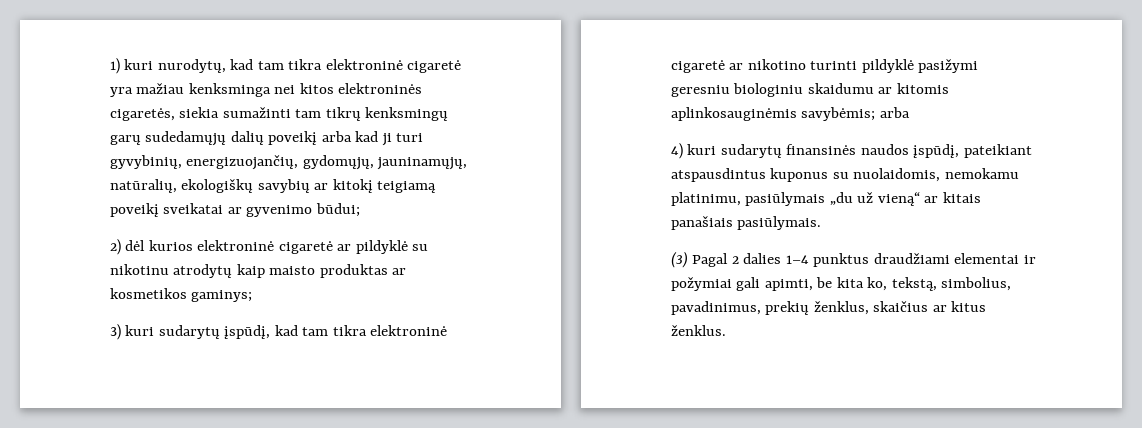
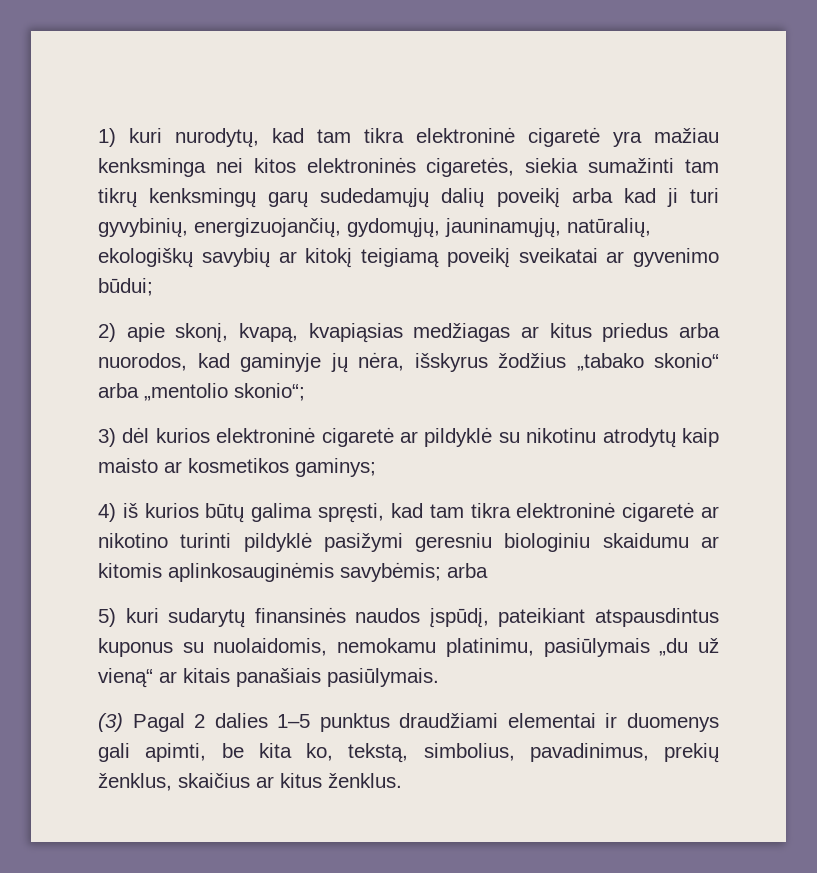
- 2) dėl kurios elektroninė cigaretė ar pildyklė su nikotinu atrodytų kaip maisto produktas ar kosmetikos gaminys;
+ 2) apie skonį, kvapą, kvapiąsias medžiagas ar kitus priedus arba nuorodos, kad gaminyje jų nėra, išskyrus žodžius „tabako skonio“ arba „mentolio skonio“;
+ 3) dėl kurios elektroninė cigaretė ar pildyklė su nikotinu atrodytų kaip maisto ar kosmetikos gaminys;
- 3) kuri sudarytų įspūdį, kad tam tikra elektroninė cigaretė ar nikotino turinti pildyklė pasižymi geresniu biologiniu skaidumu ar kitomis aplinkosauginėmis savybėmis; arba
+ 4) iš kurios būtų galima spręsti, kad tam tikra elektroninė cigaretė ar nikotino turinti pildyklė pasižymi geresniu biologiniu skaidumu ar kitomis aplinkosauginėmis savybėmis; arba
- 4) kuri sudarytų finansinės naudos įspūdį, pateikiant atspausdintus kuponus su nuolaidomis, nemokamu platinimu, pasiūlymais „du už vieną“ ar kitais panašiais pasiūlymais.
+ 5) kuri sudarytų finansinės naudos įspūdį, pateikiant atspausdintus kuponus su nuolaidomis, nemokamu platinimu, pasiūlymais „du už vieną“ ar kitais panašiais pasiūlymais.
- (3) Pagal 2 dalies 1–4 punktus draudžiami elementai ir požymiai gali apimti, be kita ko, tekstą, simbolius, pavadinimus, prekių ženklus, skaičius ar kitus ženklus.
+ (3) Pagal 2 dalies 1–5 punktus draudžiami elementai ir duomenys gali apimti, be kita ko, tekstą, simbolius, pavadinimus, prekių ženklus, skaičius ar kitus ženklus.

